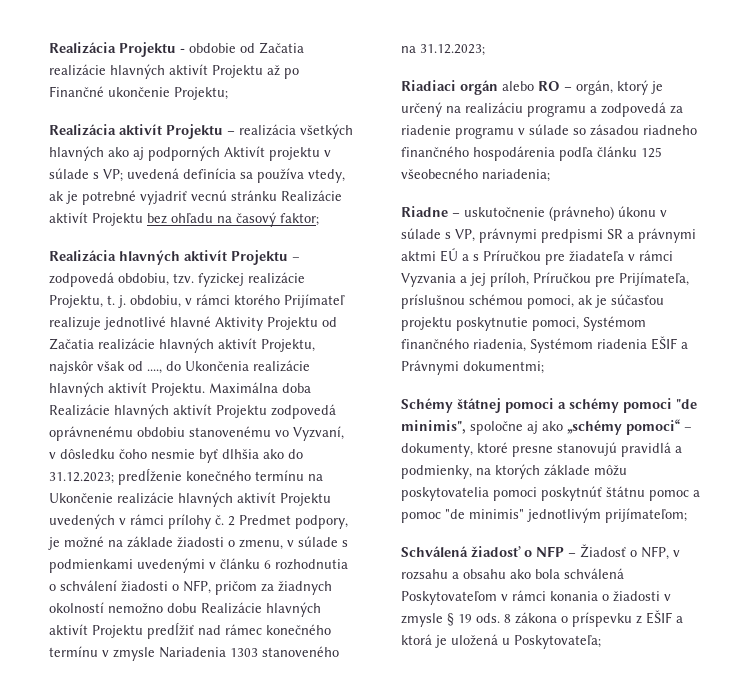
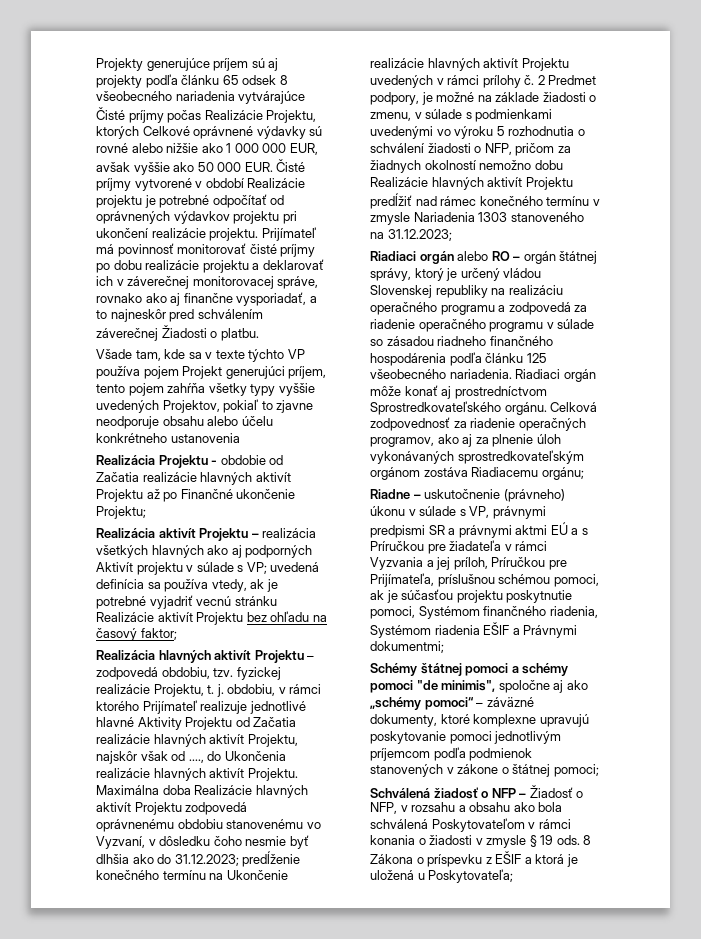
+ Projekty generujúce príjem sú aj projekty podľa článku 65 odsek 8 všeobecného nariadenia vytvárajúce Čisté príjmy počas Realizácie Projektu, ktorých Celkové oprávnené výdavky sú rovné alebo nižšie ako 1 000 000 EUR, avšak vyššie ako 50 000 EUR. Čisté príjmy vytvorené v období Realizácie projektu je potrebné odpočítať od oprávnených výdavkov projektu pri ukončení realizácie projektu. Prijímateľ má povinnosť monitorovať čisté príjmy po dobu realizácie projektu a deklarovať ich v záverečnej monitorovacej správe, rovnako ako aj finančne vysporiadať, a to najneskôr pred schválením záverečnej Žiadosti o platbu.
+ Všade tam, kde sa v texte týchto VP používa pojem Projekt generujúci príjem, tento pojem zahŕňa všetky typy vyššie uvedených Projektov, pokiaľ to zjavne neodporuje obsahu alebo účelu konkrétneho ustanovenia
- 2 Predmet podpory, je možné na základe žiadosti o zmenu, v súlade s podmienkami uvedenými v článku 6 rozhodnutia o schválení žiadosti o NFP, pričom za žiadnych okolností nemožno dobu Realizácie hlavných aktivít Projektu predĺžiť nad rámec konečného termínu v zmysle Nariadenia 1303 stanoveného na 31.12.2023;
+ 2 Predmet podpory, je možné na základe žiadosti o zmenu, v súlade s podmienkami uvedenými vo výroku 5 rozhodnutia o schválení žiadosti o NFP, pričom za žiadnych okolností nemožno dobu Realizácie hlavných aktivít Projektu predĺžiť nad rámec konečného termínu v zmysle Nariadenia 1303 stanoveného na 31.12.2023;
- Riadiaci orgán alebo RO – orgán, ktorý je určený na realizáciu programu a zodpovedá za riadenie programu v súlade so zásadou riadneho finančného hospodárenia podľa článku 125 všeobecného nariadenia;
+ Riadiaci orgán alebo RO – orgán štátnej správy, ktorý je určený vládou Slovenskej republiky na realizáciu operačného programu a zodpovedá za riadenie operačného programu v súlade so zásadou riadneho finančného hospodárenia podľa článku 125 všeobecného nariadenia. Riadiaci orgán môže konať aj prostredníctvom Sprostredkovateľského orgánu. Celková zodpovednosť za riadenie operačných programov, ako aj za plnenie úloh vykonávaných sprostredkovateľským orgánom zostáva Riadiacemu orgánu;
- Schémy štátnej pomoci a schémy pomoci "de minimis", spoločne aj ako „schémy pomoci“ – dokumenty, ktoré presne stanovujú pravidlá a podmienky, na ktorých základe môžu poskytovatelia pomoci poskytnúť štátnu pomoc a pomoc "de minimis" jednotlivým prijímateľom;
+ Schémy štátnej pomoci a schémy pomoci "de minimis", spoločne aj ako „schémy pomoci“ – záväzné dokumenty, ktoré komplexne upravujú poskytovanie pomoci jednotlivým príjemcom podľa podmienok stanovených v zákone o štátnej pomoci;
- 8 zákona o príspevku z EŠIF a ktorá je uložená u Poskytovateľa;
+ 8 Zákona o príspevku z EŠIF a ktorá je uložená u Poskytovateľa;

